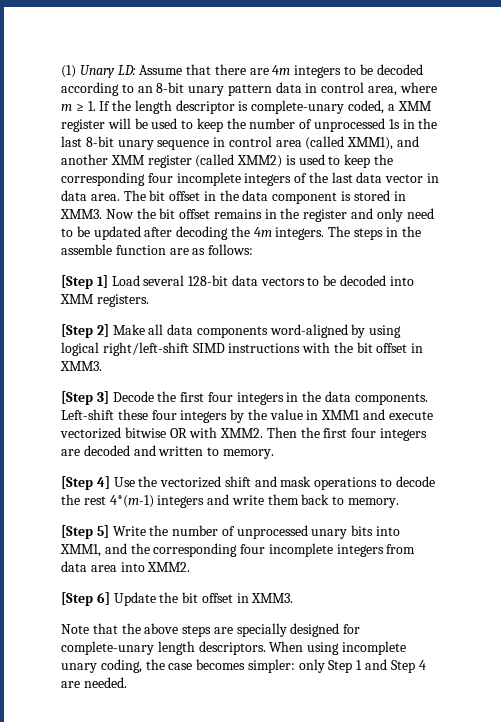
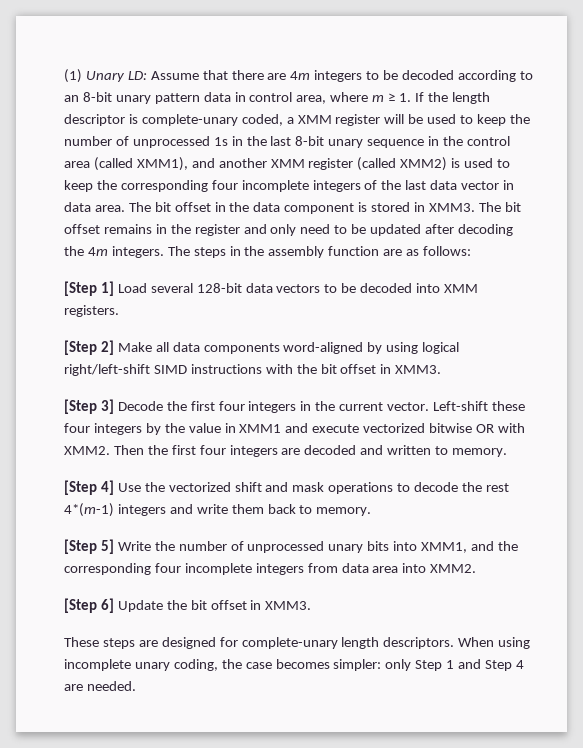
- Assume that there are 4m integers to be decoded according to an 8-bit unary pattern data in control area, where m ≥ 1. If the length descriptor is complete-unary coded, a XMM register will be used to keep the number of unprocessed 1s in the last 8-bit unary sequence in control area (called XMM1), and another XMM register (called XMM2) is used to keep the corresponding four incomplete integers of the last data vector in data area.
+ Assume that there are 4m integers to be decoded according to an 8-bit unary pattern data in control area, where m ≥ 1. If the length descriptor is complete-unary coded, a XMM register will be used to keep the number of unprocessed 1s in the last 8-bit unary sequence in the control area (called XMM1), and another XMM register (called XMM2) is used to keep the corresponding four incomplete integers of the last data vector in data area.
- Now the bit offset remains in the register and only need to be updated after decoding the 4m integers.
+ The bit offset remains in the register and only need to be updated after decoding the 4m integers.
- The steps in the assemble function are as follows:
+ The steps in the assembly function are as follows:
- [Step 3] Decode the first four integers in the data components.
+ [Step 3] Decode the first four integers in the current vector.
- Note that the above steps are specially designed for complete-unary length descriptors.
+ These steps are designed for complete-unary length descriptors.

